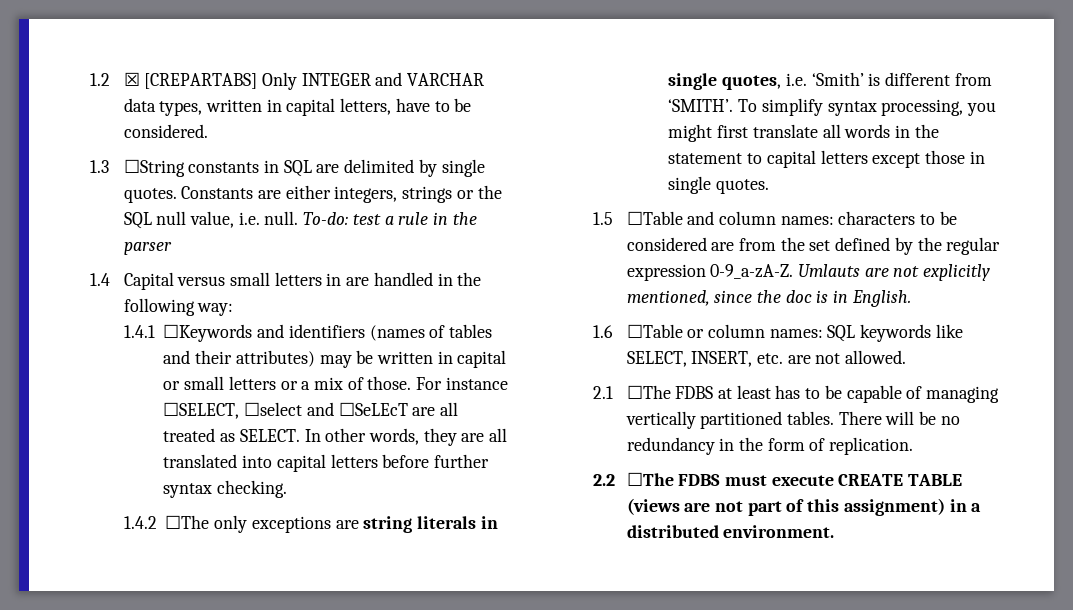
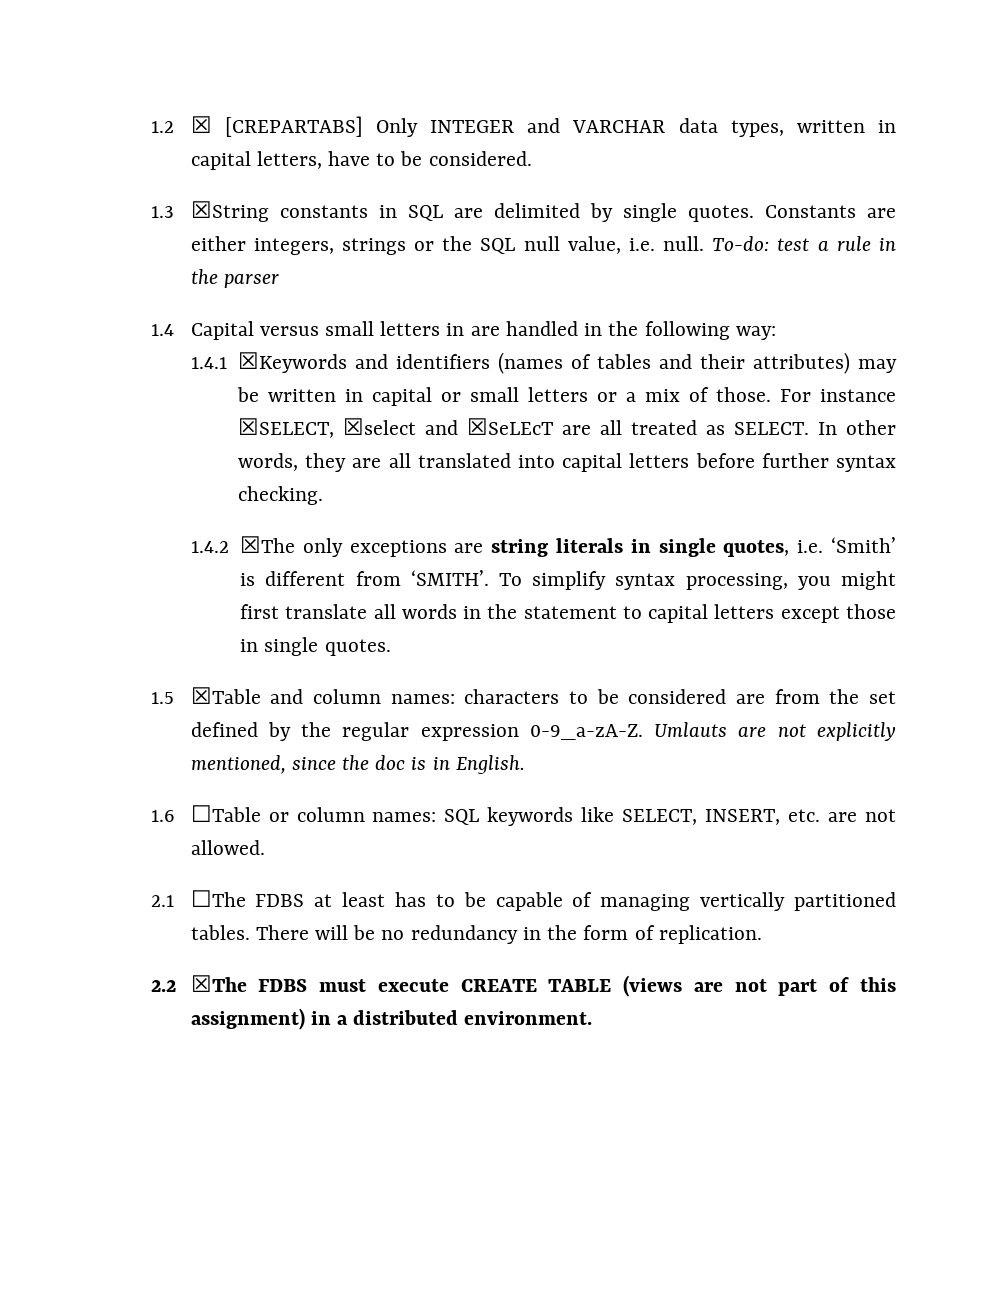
- 1.3 ☐String constants in SQL are delimited by single quotes.
+ 1.3 ☒String constants in SQL are delimited by single quotes.
- 1.4.1 ☐Keywords and identifiers (names of tables and their attributes) may be written in capital or small letters or a mix of those.
+ 1.4.1 ☒Keywords and identifiers (names of tables and their attributes) may be written in capital or small letters or a mix of those.
- For instance ☐SELECT, ☐select and ☐SeLEcT are all treated as SELECT.
+ For instance ☒SELECT, ☒select and ☒SeLEcT are all treated as SELECT.
- 1.4.2 ☐The only exceptions are string literals in single quotes, i.e. ‘Smith’ is different from ‘SMITH’.
+ 1.4.2 ☒The only exceptions are string literals in single quotes, i.e. ‘Smith’ is different from ‘SMITH’.
- 1.5 ☐Table and column names: characters to be considered are from the set defined by the regular expression 0-9_a-zA-Z.
+ 1.5 ☒Table and column names: characters to be considered are from the set defined by the regular expression 0-9_a-zA-Z.
- 2.2 ☐The FDBS must execute CREATE TABLE (views are not part of this assignment) in a distributed environment.
+ 2.2 ☒The FDBS must execute CREATE TABLE (views are not part of this assignment) in a distributed environment.

